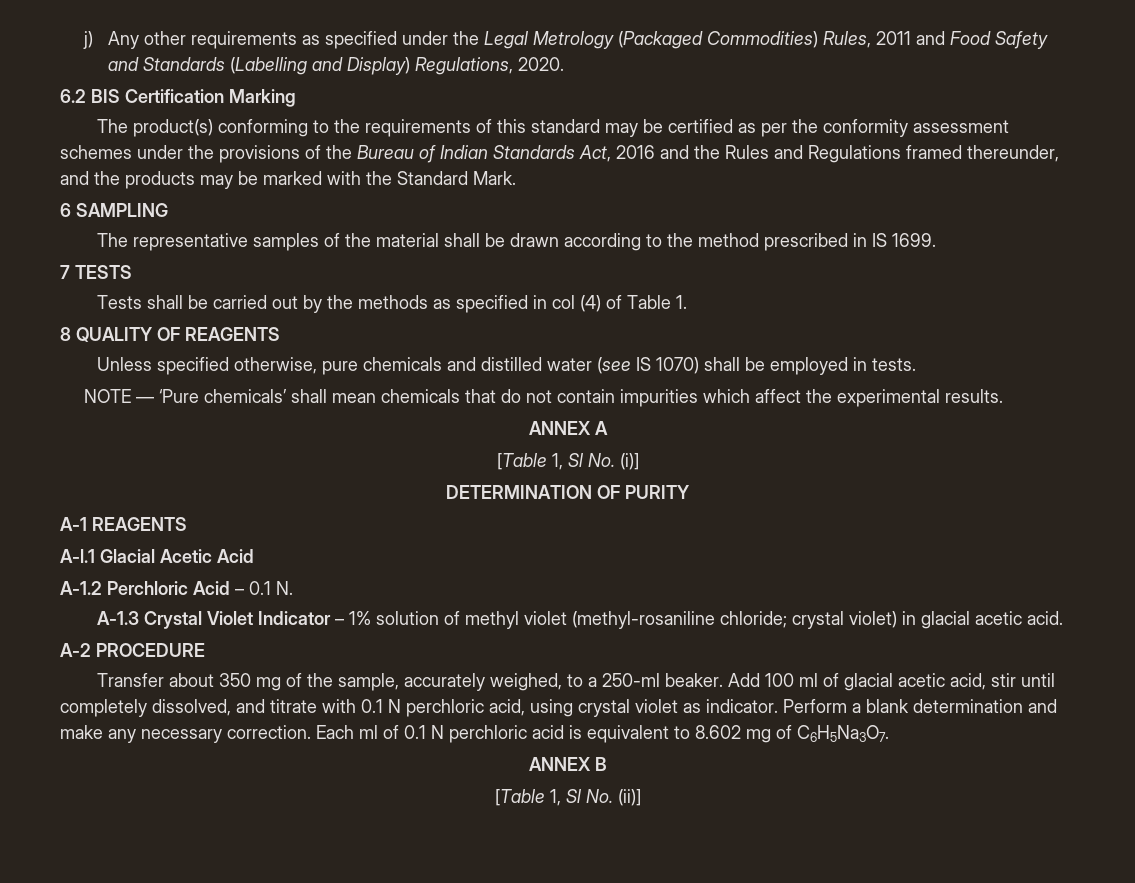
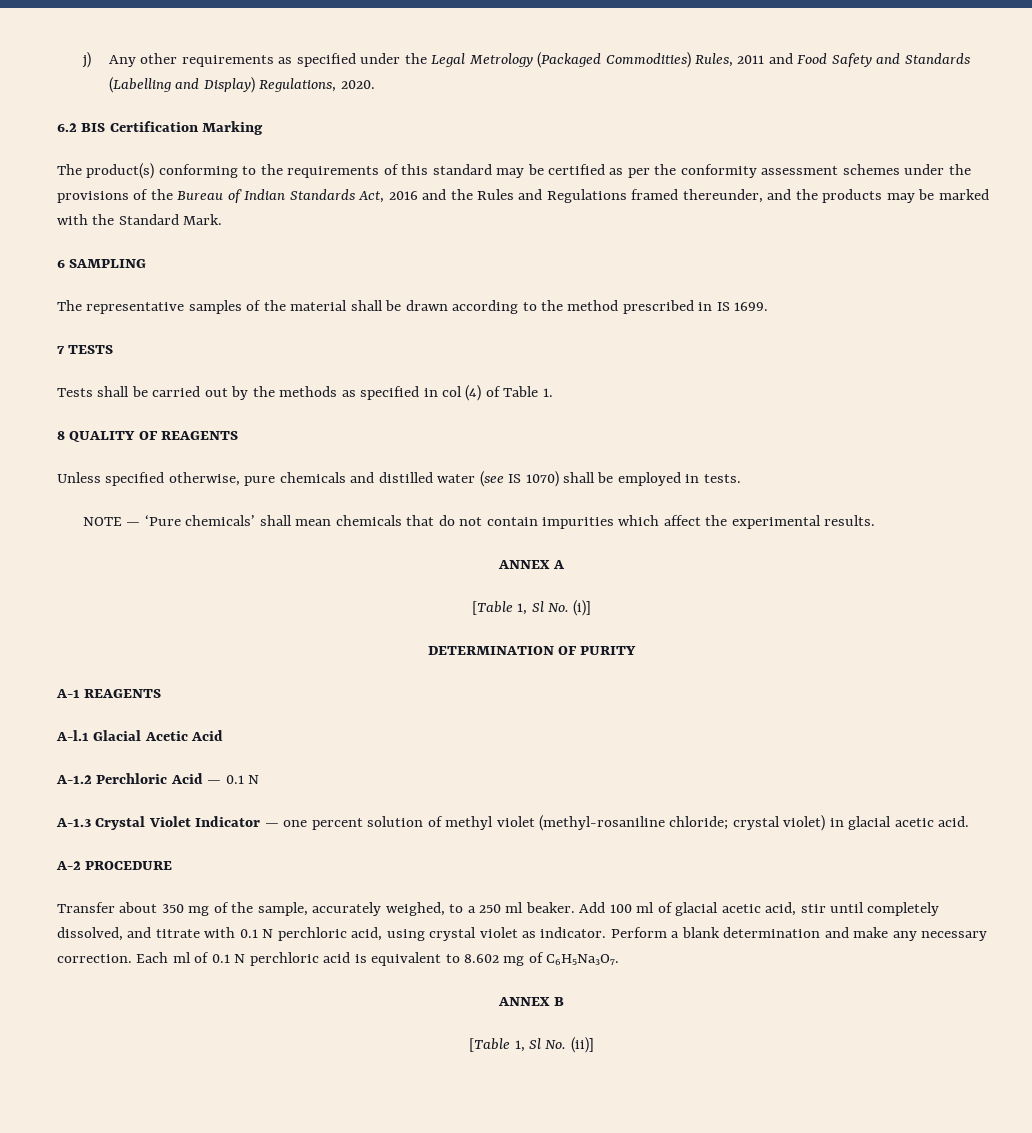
- A-1.2 Perchloric Acid – 0.1 N.
+ A-1.2 Perchloric Acid — 0.1 N
- A-1.3 Crystal Violet Indicator – 1% solution of methyl violet (methyl-rosaniline chloride; crystal violet) in glacial acetic acid.
+ A-1.3 Crystal Violet Indicator — one percent solution of methyl violet (methyl-rosaniline chloride; crystal violet) in glacial acetic acid.
- Transfer about 350 mg of the sample, accurately weighed, to a 250-ml beaker.
+ Transfer about 350 mg of the sample, accurately weighed, to a 250 ml beaker.

